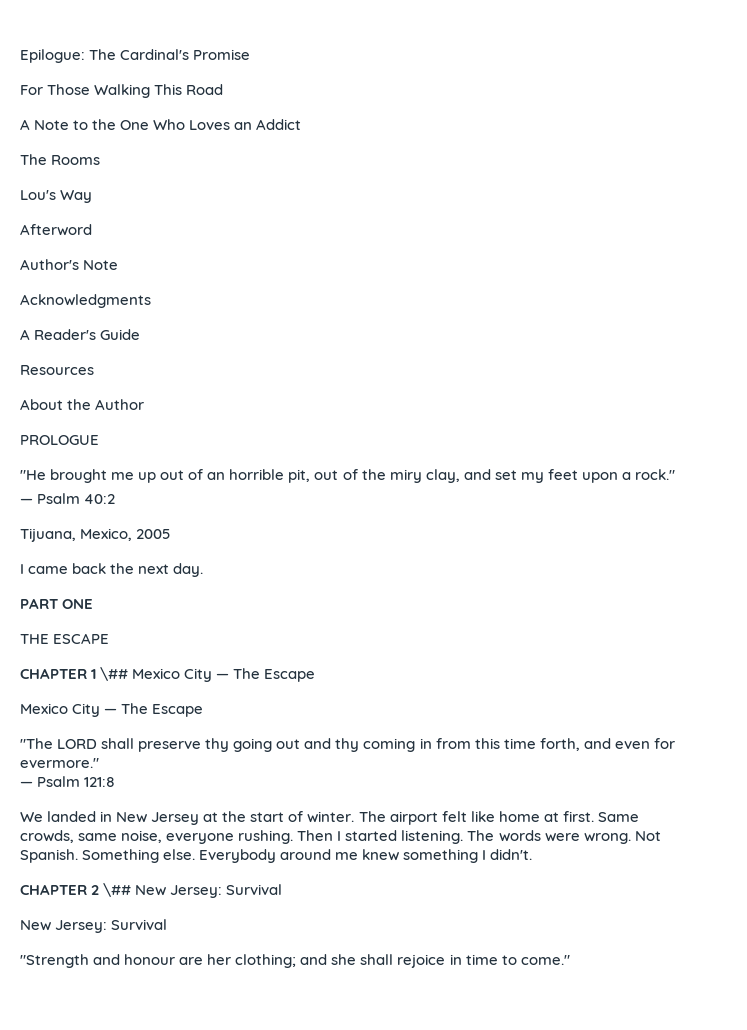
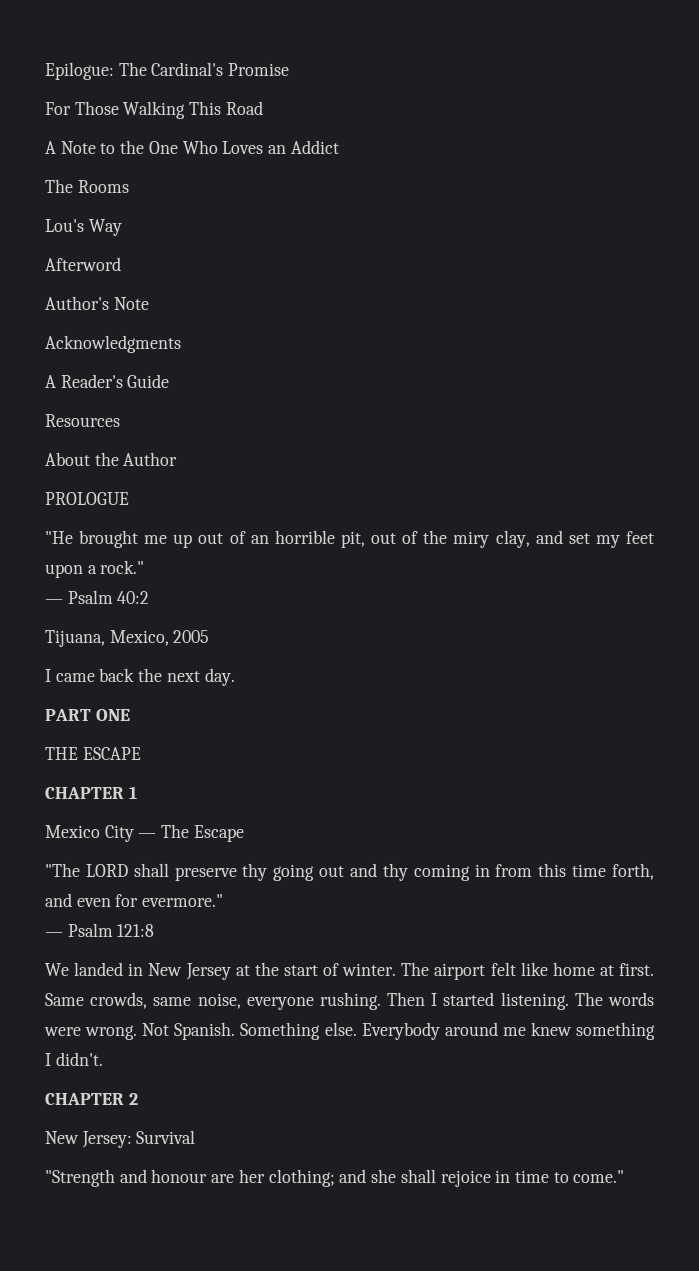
- CHAPTER 1 \## Mexico City — The Escape
+ CHAPTER 1
- CHAPTER 2 \## New Jersey: Survival
+ CHAPTER 2

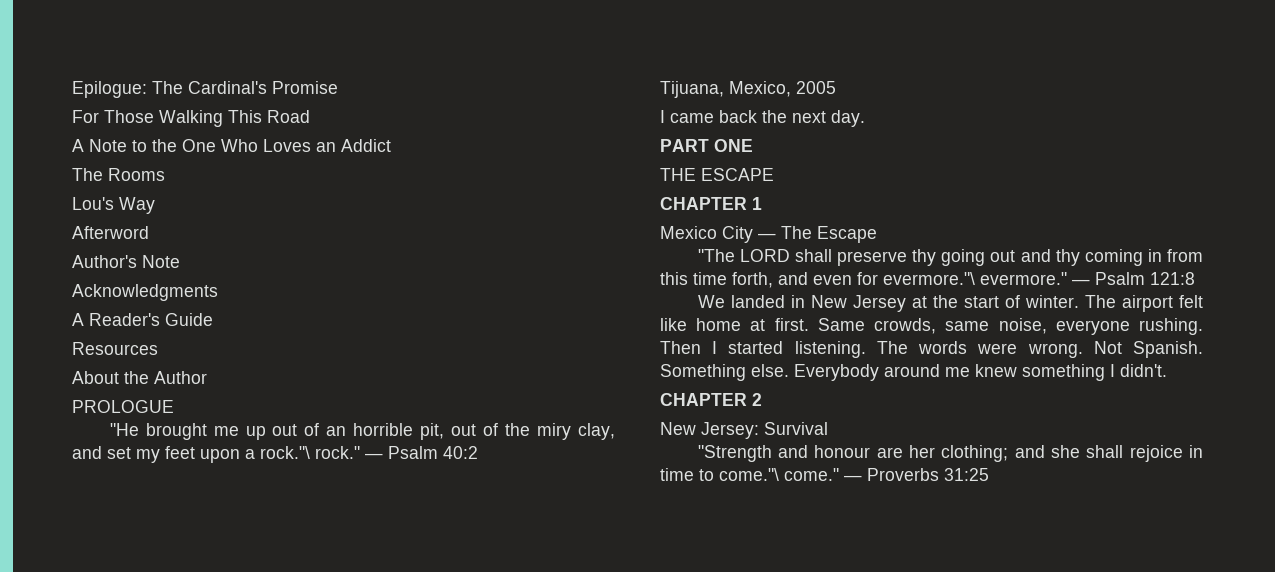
- "He brought me up out of an horrible pit, out of the miry clay, and set my feet upon a rock."
- — Psalm 40:2
+ "He brought me up out of an horrible pit, out of the miry clay, and set my feet upon a rock."\ rock." — Psalm 40:2
- "The LORD shall preserve thy going out and thy coming in from this time forth, and even for evermore."
- — Psalm 121:8
+ "The LORD shall preserve thy going out and thy coming in from this time forth, and even for evermore."\ evermore." — Psalm 121:8
- "Strength and honour are her clothing; and she shall rejoice in time to come."
+ "Strength and honour are her clothing; and she shall rejoice in time to come."\ come." — Proverbs 31:25

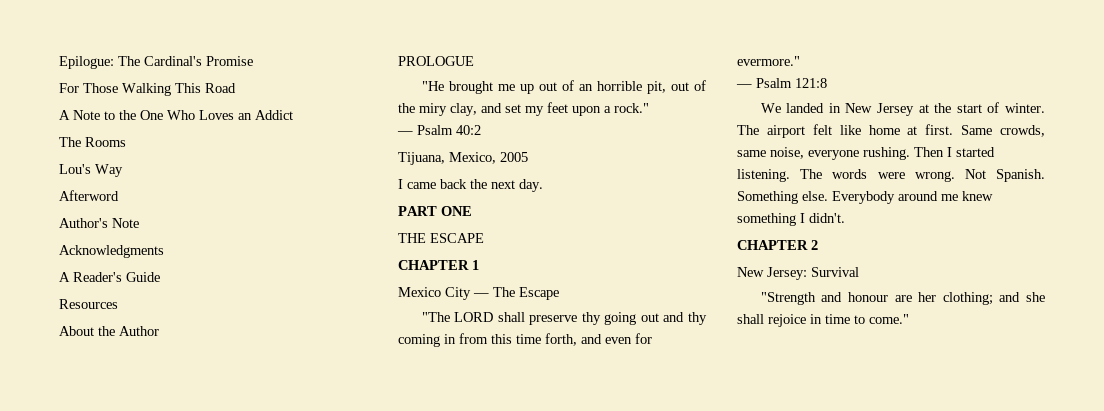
- "He brought me up out of an horrible pit, out of the miry clay, and set my feet upon a rock."\ rock." — Psalm 40:2
+ "He brought me up out of an horrible pit, out of the miry clay, and set my feet upon a rock."
+ — Psalm 40:2
- "The LORD shall preserve thy going out and thy coming in from this time forth, and even for evermore."\ evermore." — Psalm 121:8
+ "The LORD shall preserve thy going out and thy coming in from this time forth, and even for evermore."
+ — Psalm 121:8
- "Strength and honour are her clothing; and she shall rejoice in time to come."\ come." — Proverbs 31:25
+ "Strength and honour are her clothing; and she shall rejoice in time to come."

